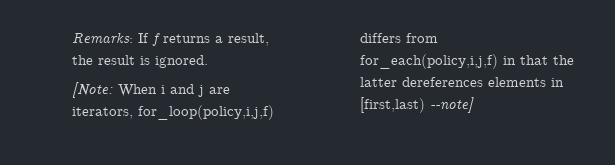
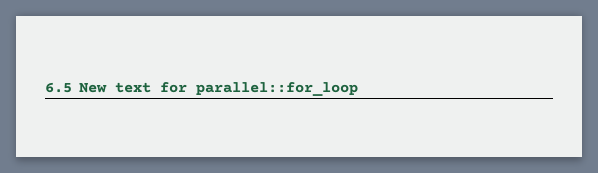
- Remarks: If f returns a result, the result is ignored.
- [Note: When i and j are iterators, for_loop(policy,i,j,f) differs from for_each(policy,i,j,f) in that the latter dereferences elements in [first,last) --note]
+ 6.5 New text for parallel::for_loop

